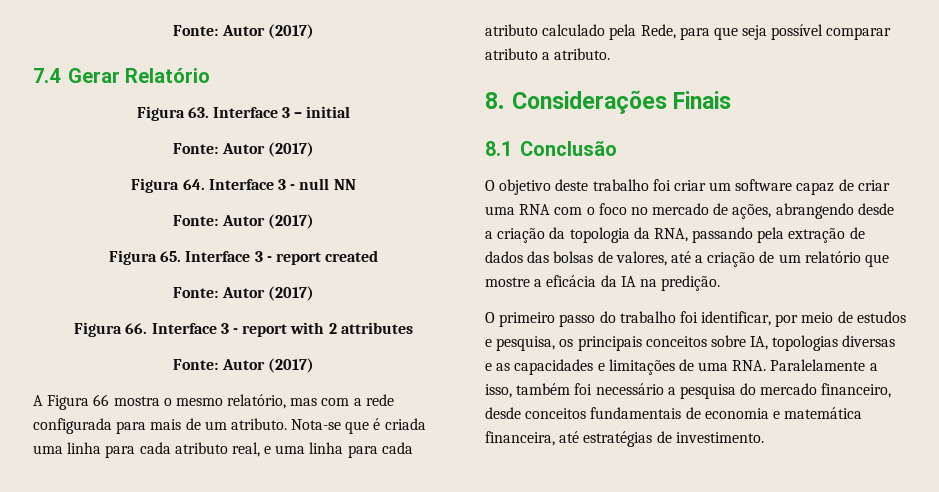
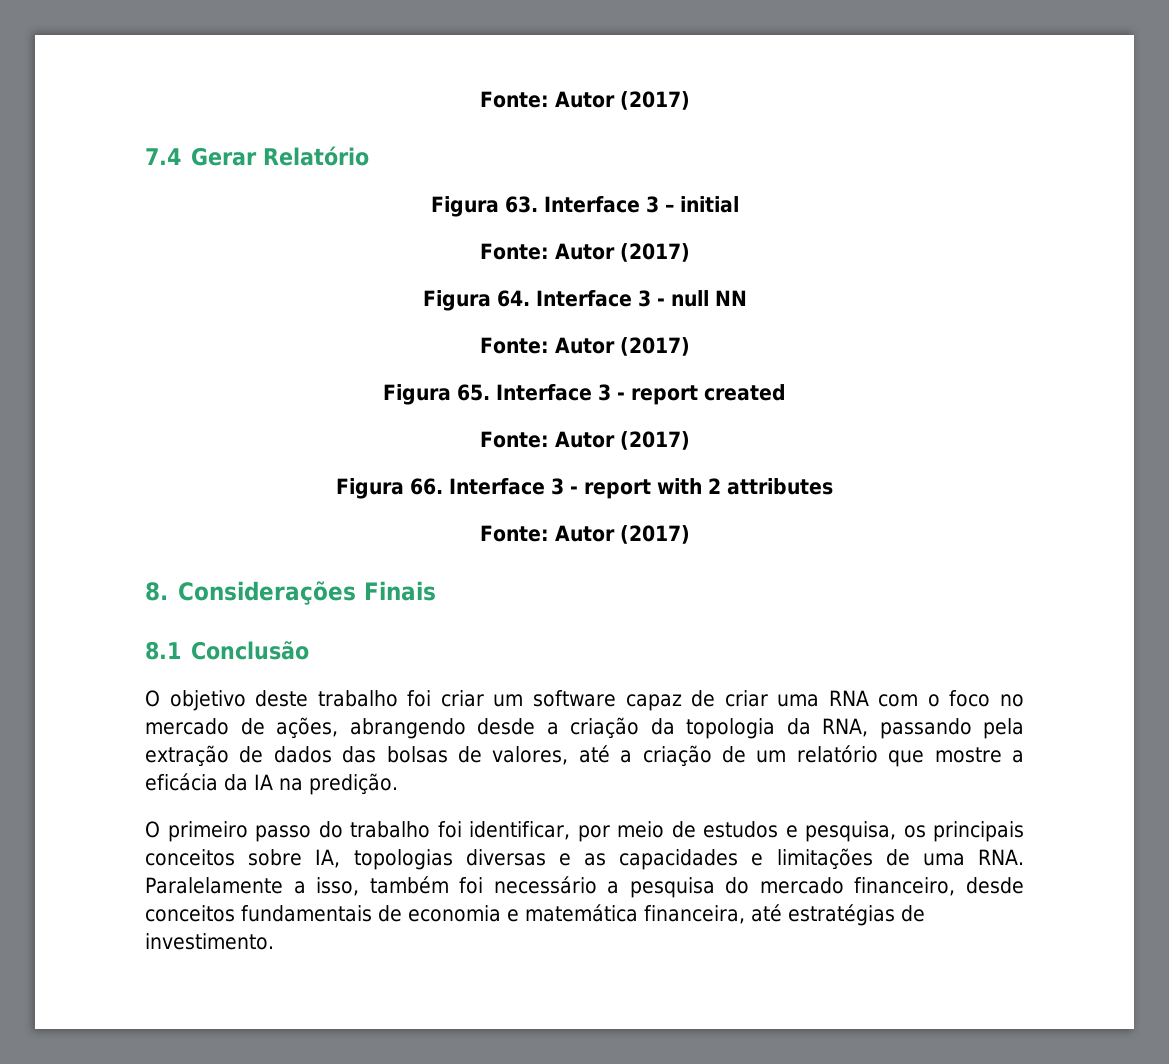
- A Figura 66 mostra o mesmo relatório, mas com a rede configurada para mais de um atributo. Nota-se que é criada uma linha para cada atributo real, e uma linha para cada atributo calculado pela Rede, para que seja possível comparar atributo a atributo.

